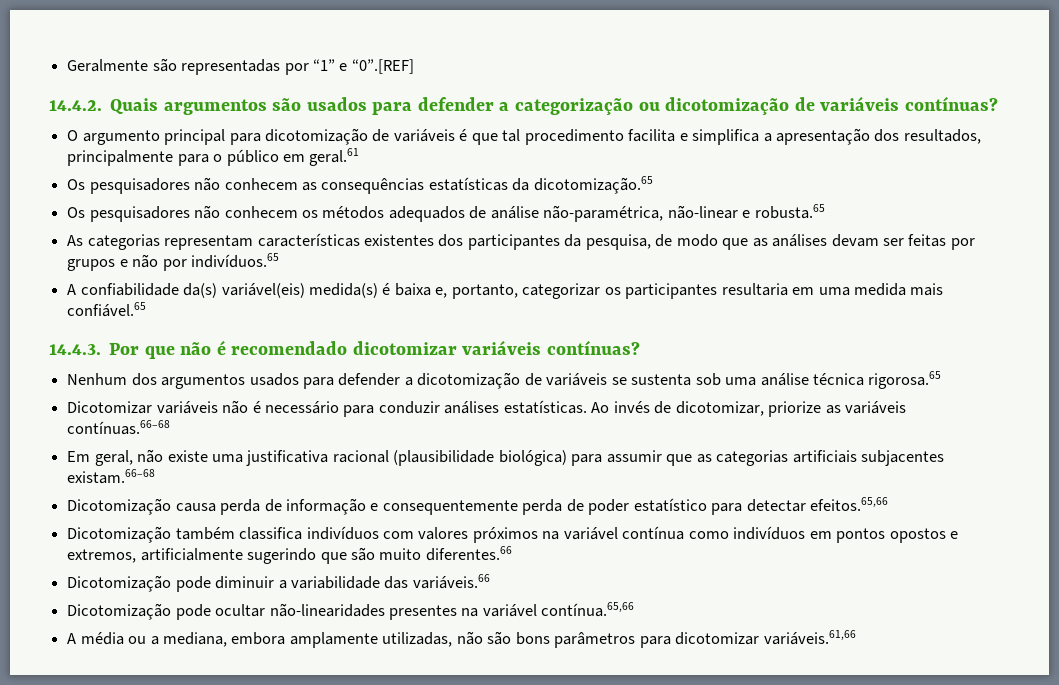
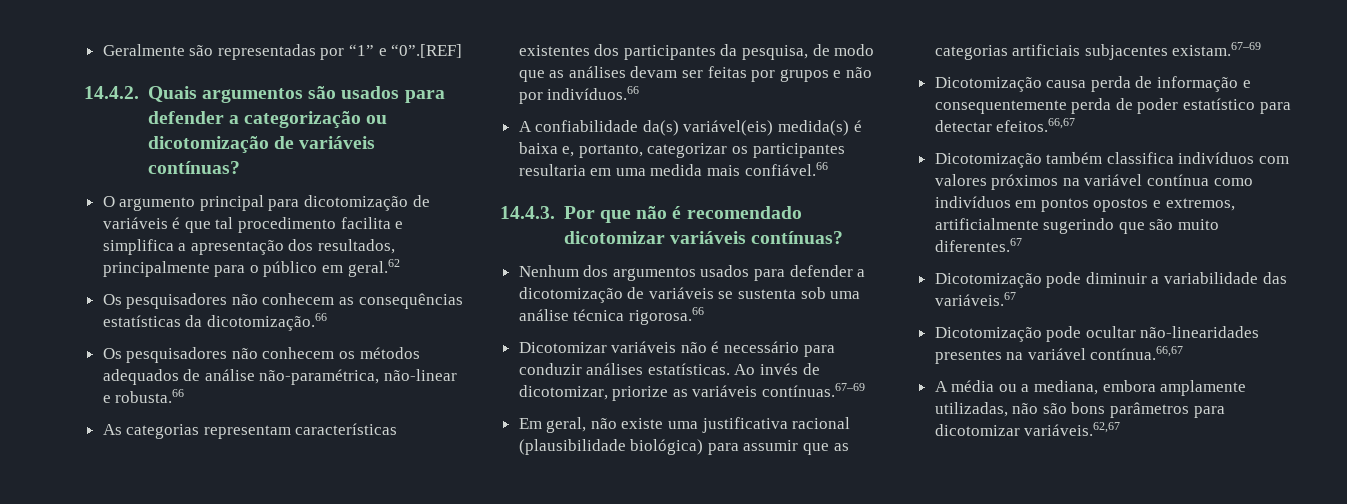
- O argumento principal para dicotomização de variáveis é que tal procedimento facilita e simplifica a apresentação dos resultados, principalmente para o público em geral.61
+ O argumento principal para dicotomização de variáveis é que tal procedimento facilita e simplifica a apresentação dos resultados, principalmente para o público em geral.62
- Os pesquisadores não conhecem as consequências estatísticas da dicotomização.65
+ Os pesquisadores não conhecem as consequências estatísticas da dicotomização.66
- Os pesquisadores não conhecem os métodos adequados de análise não-paramétrica, não-linear e robusta.65
+ Os pesquisadores não conhecem os métodos adequados de análise não-paramétrica, não-linear e robusta.66
- As categorias representam características existentes dos participantes da pesquisa, de modo que as análises devam ser feitas por grupos e não por indivíduos.65
+ As categorias representam características existentes dos participantes da pesquisa, de modo que as análises devam ser feitas por grupos e não por indivíduos.66
- A confiabilidade da(s) variável(eis) medida(s) é baixa e, portanto, categorizar os participantes resultaria em uma medida mais confiável.65
+ A confiabilidade da(s) variável(eis) medida(s) é baixa e, portanto, categorizar os participantes resultaria em uma medida mais confiável.66
- Nenhum dos argumentos usados para defender a dicotomização de variáveis se sustenta sob uma análise técnica rigorosa.65
+ Nenhum dos argumentos usados para defender a dicotomização de variáveis se sustenta sob uma análise técnica rigorosa.66
- Ao invés de dicotomizar, priorize as variáveis contínuas.66–68
+ Ao invés de dicotomizar, priorize as variáveis contínuas.67–69
- Em geral, não existe uma justificativa racional (plausibilidade biológica) para assumir que as categorias artificiais subjacentes existam.66–68
+ Em geral, não existe uma justificativa racional (plausibilidade biológica) para assumir que as categorias artificiais subjacentes existam.67–69
- Dicotomização causa perda de informação e consequentemente perda de poder estatístico para detectar efeitos.65,66
+ Dicotomização causa perda de informação e consequentemente perda de poder estatístico para detectar efeitos.66,67
- Dicotomização também classifica indivíduos com valores próximos na variável contínua como indivíduos em pontos opostos e extremos, artificialmente sugerindo que são muito diferentes.66
+ Dicotomização também classifica indivíduos com valores próximos na variável contínua como indivíduos em pontos opostos e extremos, artificialmente sugerindo que são muito diferentes.67
- Dicotomização pode diminuir a variabilidade das variáveis.66
+ Dicotomização pode diminuir a variabilidade das variáveis.67
- Dicotomização pode ocultar não-linearidades presentes na variável contínua.65,66
+ Dicotomização pode ocultar não-linearidades presentes na variável contínua.66,67
- A média ou a mediana, embora amplamente utilizadas, não são bons parâmetros para dicotomizar variáveis.61,66
+ A média ou a mediana, embora amplamente utilizadas, não são bons parâmetros para dicotomizar variáveis.62,67

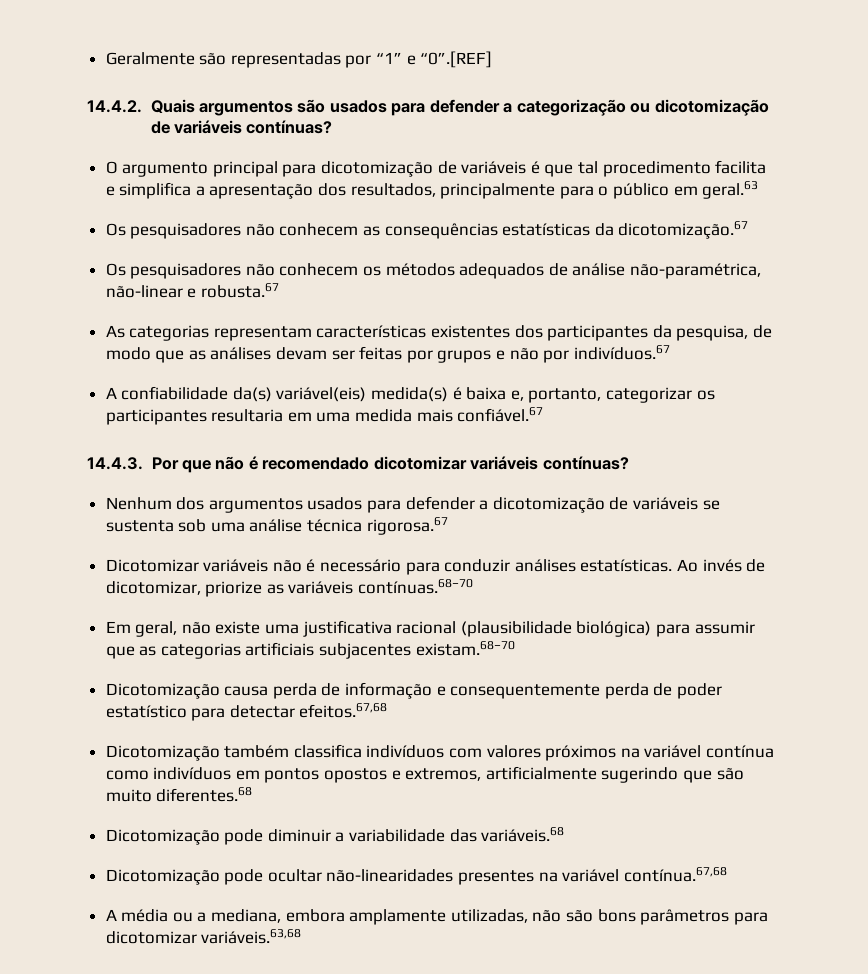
- O argumento principal para dicotomização de variáveis é que tal procedimento facilita e simplifica a apresentação dos resultados, principalmente para o público em geral.62
+ O argumento principal para dicotomização de variáveis é que tal procedimento facilita e simplifica a apresentação dos resultados, principalmente para o público em geral.63
- Os pesquisadores não conhecem as consequências estatísticas da dicotomização.66
+ Os pesquisadores não conhecem as consequências estatísticas da dicotomização.67
- Os pesquisadores não conhecem os métodos adequados de análise não-paramétrica, não-linear e robusta.66
+ Os pesquisadores não conhecem os métodos adequados de análise não-paramétrica, não-linear e robusta.67
- As categorias representam características existentes dos participantes da pesquisa, de modo que as análises devam ser feitas por grupos e não por indivíduos.66
+ As categorias representam características existentes dos participantes da pesquisa, de modo que as análises devam ser feitas por grupos e não por indivíduos.67
- A confiabilidade da(s) variável(eis) medida(s) é baixa e, portanto, categorizar os participantes resultaria em uma medida mais confiável.66
+ A confiabilidade da(s) variável(eis) medida(s) é baixa e, portanto, categorizar os participantes resultaria em uma medida mais confiável.67
- Nenhum dos argumentos usados para defender a dicotomização de variáveis se sustenta sob uma análise técnica rigorosa.66
+ Nenhum dos argumentos usados para defender a dicotomização de variáveis se sustenta sob uma análise técnica rigorosa.67
- Ao invés de dicotomizar, priorize as variáveis contínuas.67–69
+ Ao invés de dicotomizar, priorize as variáveis contínuas.68–70
- Em geral, não existe uma justificativa racional (plausibilidade biológica) para assumir que as categorias artificiais subjacentes existam.67–69
+ Em geral, não existe uma justificativa racional (plausibilidade biológica) para assumir que as categorias artificiais subjacentes existam.68–70
- Dicotomização causa perda de informação e consequentemente perda de poder estatístico para detectar efeitos.66,67
+ Dicotomização causa perda de informação e consequentemente perda de poder estatístico para detectar efeitos.67,68
- Dicotomização também classifica indivíduos com valores próximos na variável contínua como indivíduos em pontos opostos e extremos, artificialmente sugerindo que são muito diferentes.67
+ Dicotomização também classifica indivíduos com valores próximos na variável contínua como indivíduos em pontos opostos e extremos, artificialmente sugerindo que são muito diferentes.68
- Dicotomização pode diminuir a variabilidade das variáveis.67
+ Dicotomização pode diminuir a variabilidade das variáveis.68
- Dicotomização pode ocultar não-linearidades presentes na variável contínua.66,67
+ Dicotomização pode ocultar não-linearidades presentes na variável contínua.67,68
- A média ou a mediana, embora amplamente utilizadas, não são bons parâmetros para dicotomizar variáveis.62,67
+ A média ou a mediana, embora amplamente utilizadas, não são bons parâmetros para dicotomizar variáveis.63,68

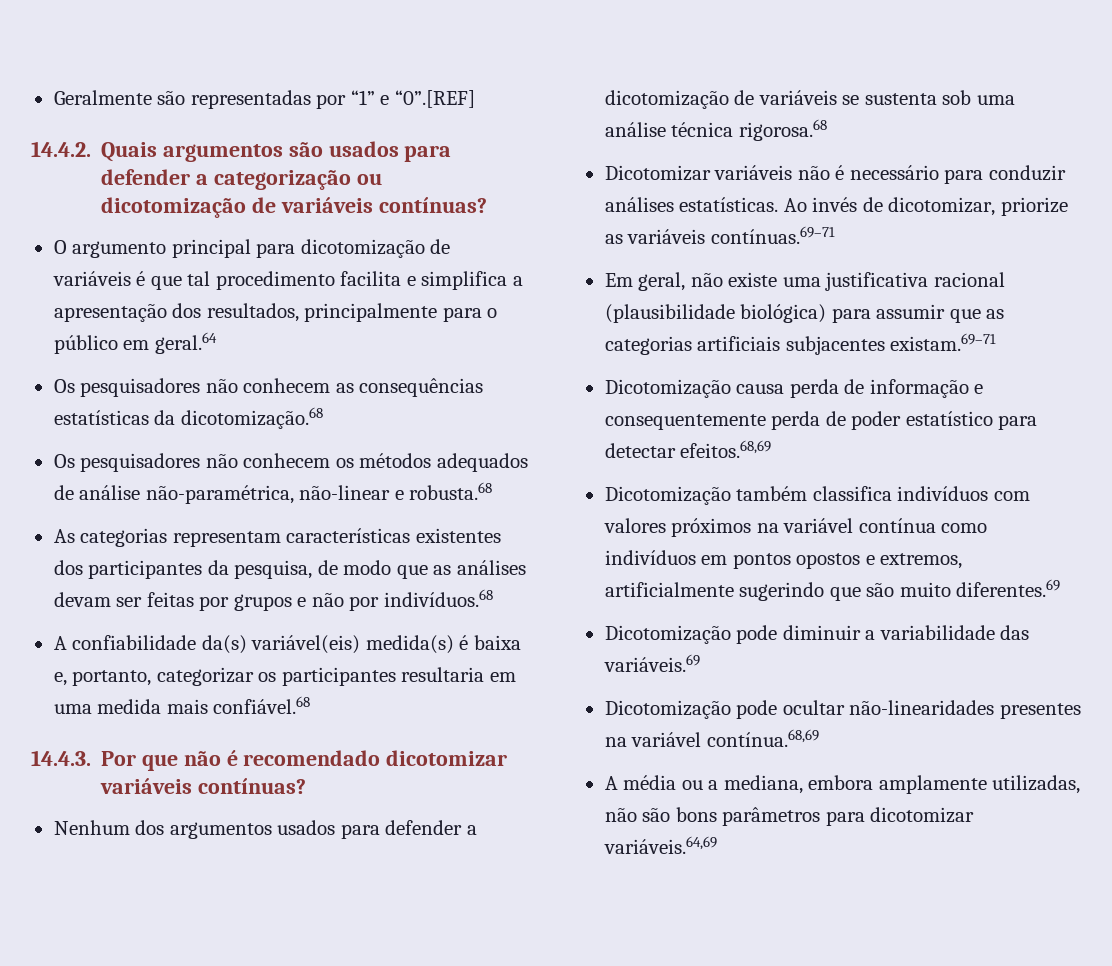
- O argumento principal para dicotomização de variáveis é que tal procedimento facilita e simplifica a apresentação dos resultados, principalmente para o público em geral.63
+ O argumento principal para dicotomização de variáveis é que tal procedimento facilita e simplifica a apresentação dos resultados, principalmente para o público em geral.64
- Os pesquisadores não conhecem as consequências estatísticas da dicotomização.67
+ Os pesquisadores não conhecem as consequências estatísticas da dicotomização.68
- Os pesquisadores não conhecem os métodos adequados de análise não-paramétrica, não-linear e robusta.67
+ Os pesquisadores não conhecem os métodos adequados de análise não-paramétrica, não-linear e robusta.68
- As categorias representam características existentes dos participantes da pesquisa, de modo que as análises devam ser feitas por grupos e não por indivíduos.67
+ As categorias representam características existentes dos participantes da pesquisa, de modo que as análises devam ser feitas por grupos e não por indivíduos.68
- A confiabilidade da(s) variável(eis) medida(s) é baixa e, portanto, categorizar os participantes resultaria em uma medida mais confiável.67
+ A confiabilidade da(s) variável(eis) medida(s) é baixa e, portanto, categorizar os participantes resultaria em uma medida mais confiável.68
- Nenhum dos argumentos usados para defender a dicotomização de variáveis se sustenta sob uma análise técnica rigorosa.67
+ Nenhum dos argumentos usados para defender a dicotomização de variáveis se sustenta sob uma análise técnica rigorosa.68
- Ao invés de dicotomizar, priorize as variáveis contínuas.68–70
+ Ao invés de dicotomizar, priorize as variáveis contínuas.69–71
- Em geral, não existe uma justificativa racional (plausibilidade biológica) para assumir que as categorias artificiais subjacentes existam.68–70
+ Em geral, não existe uma justificativa racional (plausibilidade biológica) para assumir que as categorias artificiais subjacentes existam.69–71
- Dicotomização causa perda de informação e consequentemente perda de poder estatístico para detectar efeitos.67,68
+ Dicotomização causa perda de informação e consequentemente perda de poder estatístico para detectar efeitos.68,69
- Dicotomização também classifica indivíduos com valores próximos na variável contínua como indivíduos em pontos opostos e extremos, artificialmente sugerindo que são muito diferentes.68
+ Dicotomização também classifica indivíduos com valores próximos na variável contínua como indivíduos em pontos opostos e extremos, artificialmente sugerindo que são muito diferentes.69
- Dicotomização pode diminuir a variabilidade das variáveis.68
+ Dicotomização pode diminuir a variabilidade das variáveis.69
- Dicotomização pode ocultar não-linearidades presentes na variável contínua.67,68
+ Dicotomização pode ocultar não-linearidades presentes na variável contínua.68,69
- A média ou a mediana, embora amplamente utilizadas, não são bons parâmetros para dicotomizar variáveis.63,68
+ A média ou a mediana, embora amplamente utilizadas, não são bons parâmetros para dicotomizar variáveis.64,69

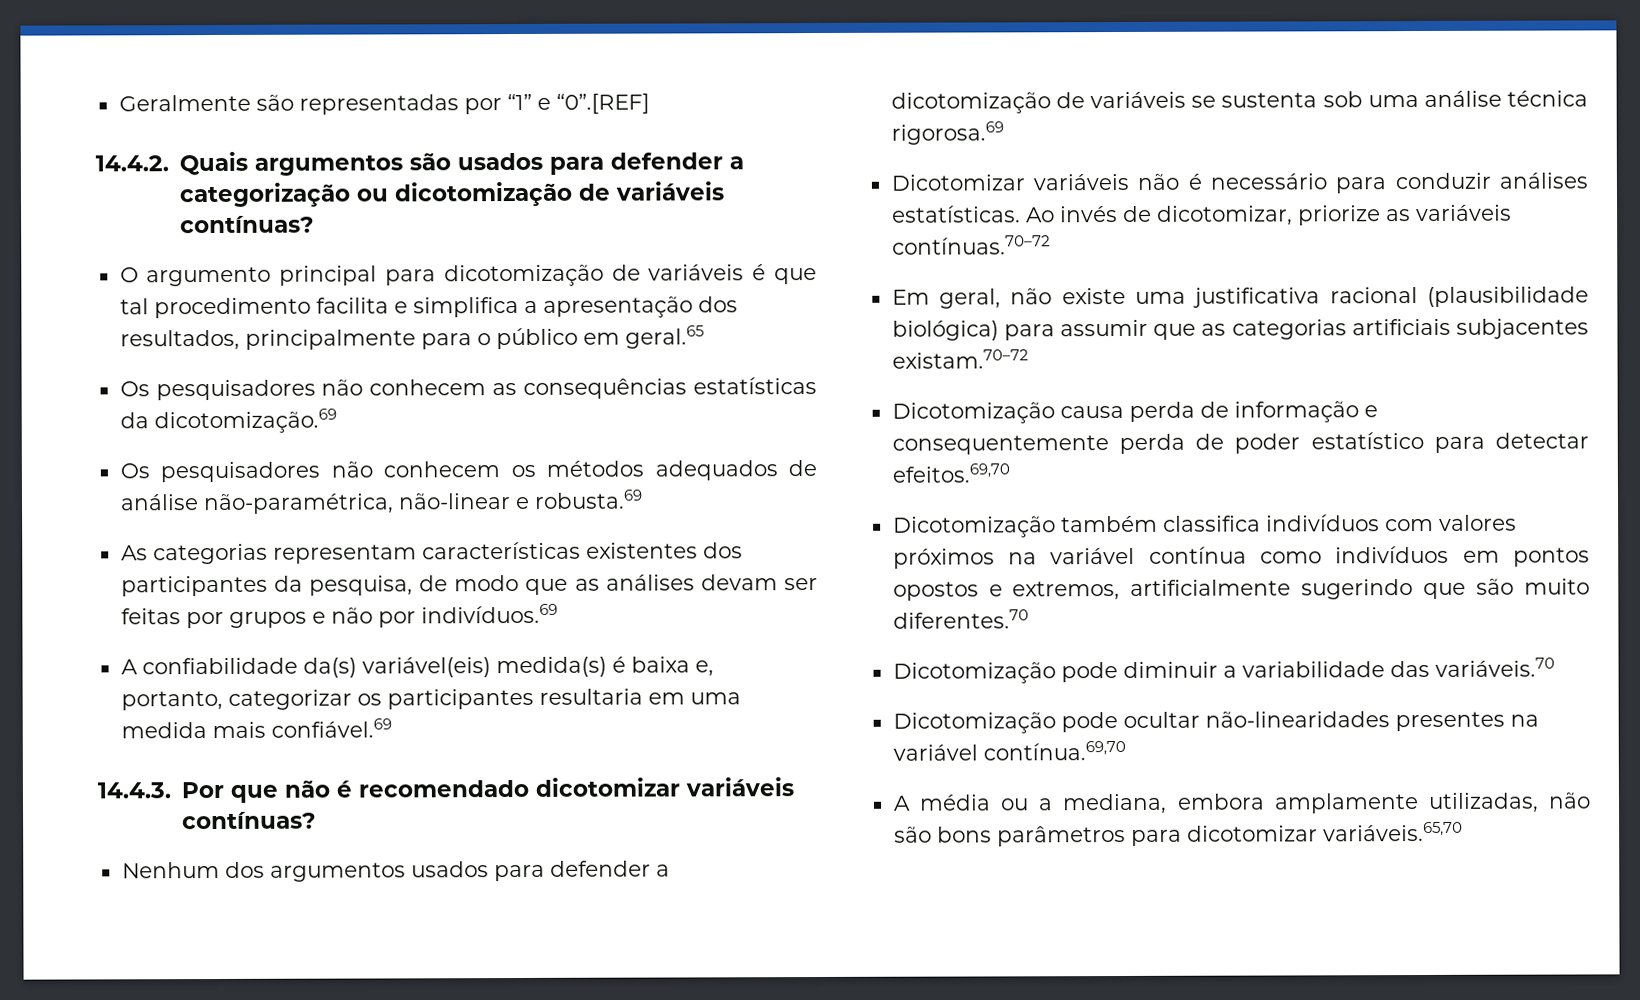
- O argumento principal para dicotomização de variáveis é que tal procedimento facilita e simplifica a apresentação dos resultados, principalmente para o público em geral.64
+ O argumento principal para dicotomização de variáveis é que tal procedimento facilita e simplifica a apresentação dos resultados, principalmente para o público em geral.65
- Os pesquisadores não conhecem as consequências estatísticas da dicotomização.68
+ Os pesquisadores não conhecem as consequências estatísticas da dicotomização.69
- Os pesquisadores não conhecem os métodos adequados de análise não-paramétrica, não-linear e robusta.68
+ Os pesquisadores não conhecem os métodos adequados de análise não-paramétrica, não-linear e robusta.69
- As categorias representam características existentes dos participantes da pesquisa, de modo que as análises devam ser feitas por grupos e não por indivíduos.68
+ As categorias representam características existentes dos participantes da pesquisa, de modo que as análises devam ser feitas por grupos e não por indivíduos.69
- A confiabilidade da(s) variável(eis) medida(s) é baixa e, portanto, categorizar os participantes resultaria em uma medida mais confiável.68
+ A confiabilidade da(s) variável(eis) medida(s) é baixa e, portanto, categorizar os participantes resultaria em uma medida mais confiável.69
- Nenhum dos argumentos usados para defender a dicotomização de variáveis se sustenta sob uma análise técnica rigorosa.68
+ Nenhum dos argumentos usados para defender a dicotomização de variáveis se sustenta sob uma análise técnica rigorosa.69
- Ao invés de dicotomizar, priorize as variáveis contínuas.69–71
+ Ao invés de dicotomizar, priorize as variáveis contínuas.70–72
- Em geral, não existe uma justificativa racional (plausibilidade biológica) para assumir que as categorias artificiais subjacentes existam.69–71
+ Em geral, não existe uma justificativa racional (plausibilidade biológica) para assumir que as categorias artificiais subjacentes existam.70–72
- Dicotomização causa perda de informação e consequentemente perda de poder estatístico para detectar efeitos.68,69
+ Dicotomização causa perda de informação e consequentemente perda de poder estatístico para detectar efeitos.69,70
- Dicotomização também classifica indivíduos com valores próximos na variável contínua como indivíduos em pontos opostos e extremos, artificialmente sugerindo que são muito diferentes.69
+ Dicotomização também classifica indivíduos com valores próximos na variável contínua como indivíduos em pontos opostos e extremos, artificialmente sugerindo que são muito diferentes.70
- Dicotomização pode diminuir a variabilidade das variáveis.69
+ Dicotomização pode diminuir a variabilidade das variáveis.70
- Dicotomização pode ocultar não-linearidades presentes na variável contínua.68,69
+ Dicotomização pode ocultar não-linearidades presentes na variável contínua.69,70
- A média ou a mediana, embora amplamente utilizadas, não são bons parâmetros para dicotomizar variáveis.64,69
+ A média ou a mediana, embora amplamente utilizadas, não são bons parâmetros para dicotomizar variáveis.65,70

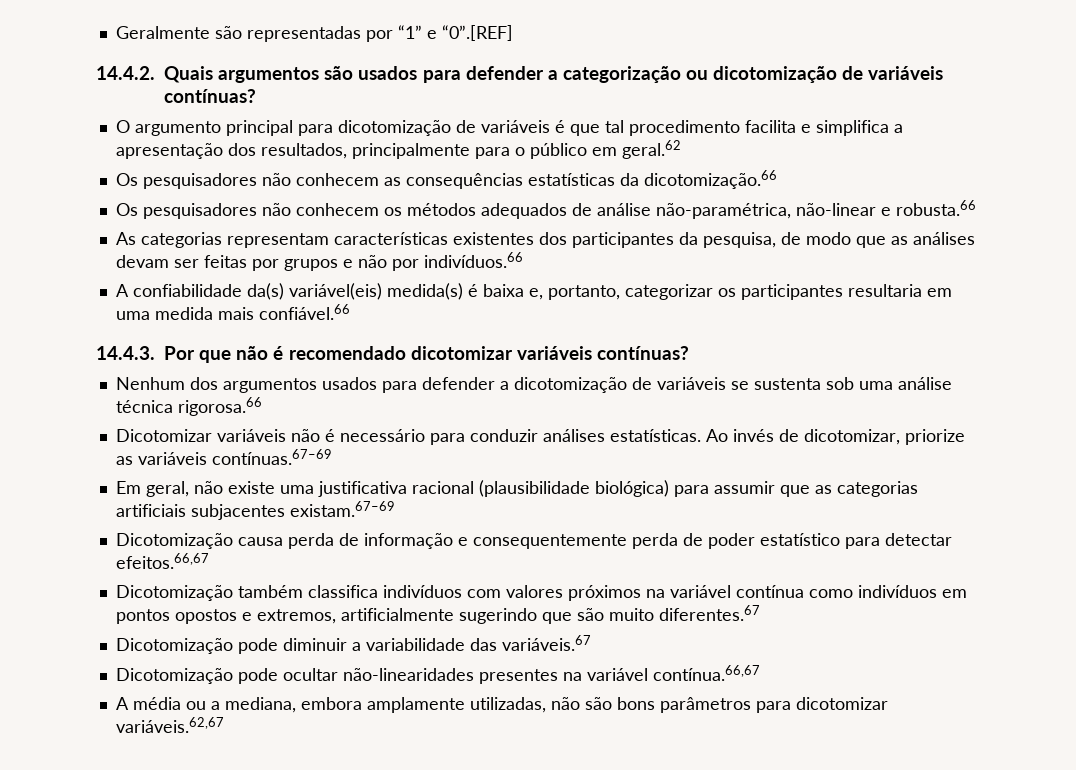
- O argumento principal para dicotomização de variáveis é que tal procedimento facilita e simplifica a apresentação dos resultados, principalmente para o público em geral.65
+ O argumento principal para dicotomização de variáveis é que tal procedimento facilita e simplifica a apresentação dos resultados, principalmente para o público em geral.62
- Os pesquisadores não conhecem as consequências estatísticas da dicotomização.69
+ Os pesquisadores não conhecem as consequências estatísticas da dicotomização.66
- Os pesquisadores não conhecem os métodos adequados de análise não-paramétrica, não-linear e robusta.69
+ Os pesquisadores não conhecem os métodos adequados de análise não-paramétrica, não-linear e robusta.66
- As categorias representam características existentes dos participantes da pesquisa, de modo que as análises devam ser feitas por grupos e não por indivíduos.69
+ As categorias representam características existentes dos participantes da pesquisa, de modo que as análises devam ser feitas por grupos e não por indivíduos.66
- A confiabilidade da(s) variável(eis) medida(s) é baixa e, portanto, categorizar os participantes resultaria em uma medida mais confiável.69
+ A confiabilidade da(s) variável(eis) medida(s) é baixa e, portanto, categorizar os participantes resultaria em uma medida mais confiável.66
- Nenhum dos argumentos usados para defender a dicotomização de variáveis se sustenta sob uma análise técnica rigorosa.69
+ Nenhum dos argumentos usados para defender a dicotomização de variáveis se sustenta sob uma análise técnica rigorosa.66
- Ao invés de dicotomizar, priorize as variáveis contínuas.70–72
+ Ao invés de dicotomizar, priorize as variáveis contínuas.67–69
- Em geral, não existe uma justificativa racional (plausibilidade biológica) para assumir que as categorias artificiais subjacentes existam.70–72
+ Em geral, não existe uma justificativa racional (plausibilidade biológica) para assumir que as categorias artificiais subjacentes existam.67–69
- Dicotomização causa perda de informação e consequentemente perda de poder estatístico para detectar efeitos.69,70
+ Dicotomização causa perda de informação e consequentemente perda de poder estatístico para detectar efeitos.66,67
- Dicotomização também classifica indivíduos com valores próximos na variável contínua como indivíduos em pontos opostos e extremos, artificialmente sugerindo que são muito diferentes.70
+ Dicotomização também classifica indivíduos com valores próximos na variável contínua como indivíduos em pontos opostos e extremos, artificialmente sugerindo que são muito diferentes.67
- Dicotomização pode diminuir a variabilidade das variáveis.70
+ Dicotomização pode diminuir a variabilidade das variáveis.67
- Dicotomização pode ocultar não-linearidades presentes na variável contínua.69,70
+ Dicotomização pode ocultar não-linearidades presentes na variável contínua.66,67
- A média ou a mediana, embora amplamente utilizadas, não são bons parâmetros para dicotomizar variáveis.65,70
+ A média ou a mediana, embora amplamente utilizadas, não são bons parâmetros para dicotomizar variáveis.62,67

